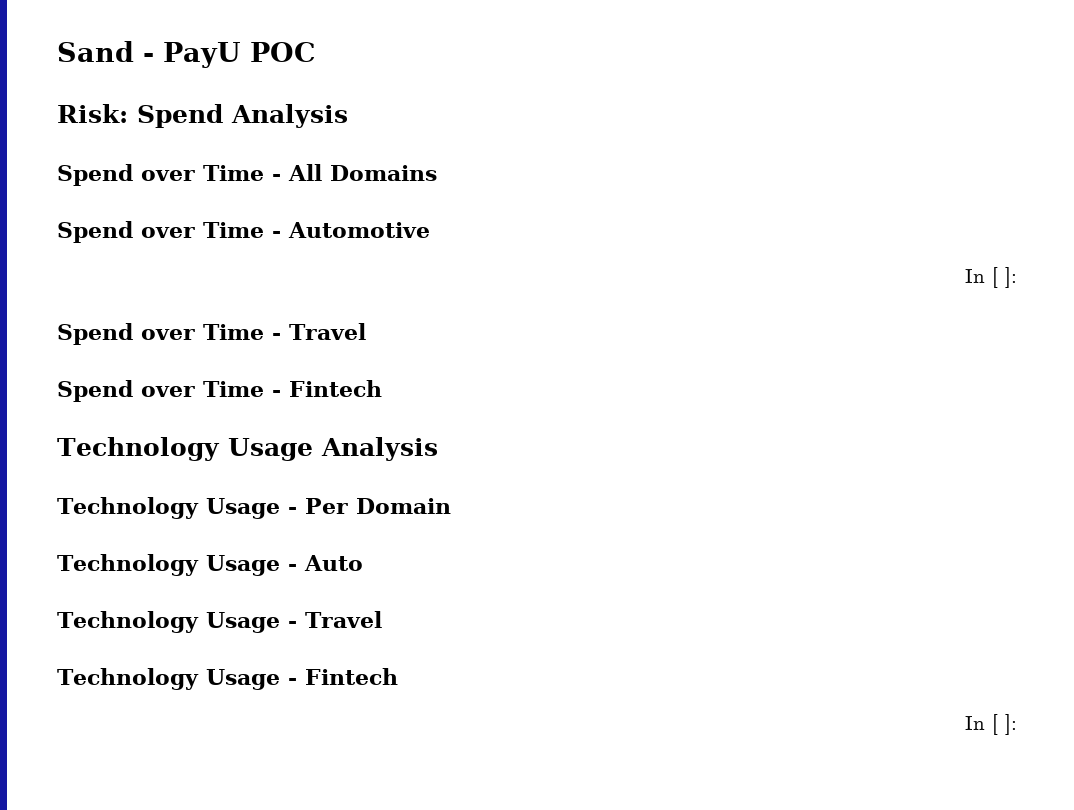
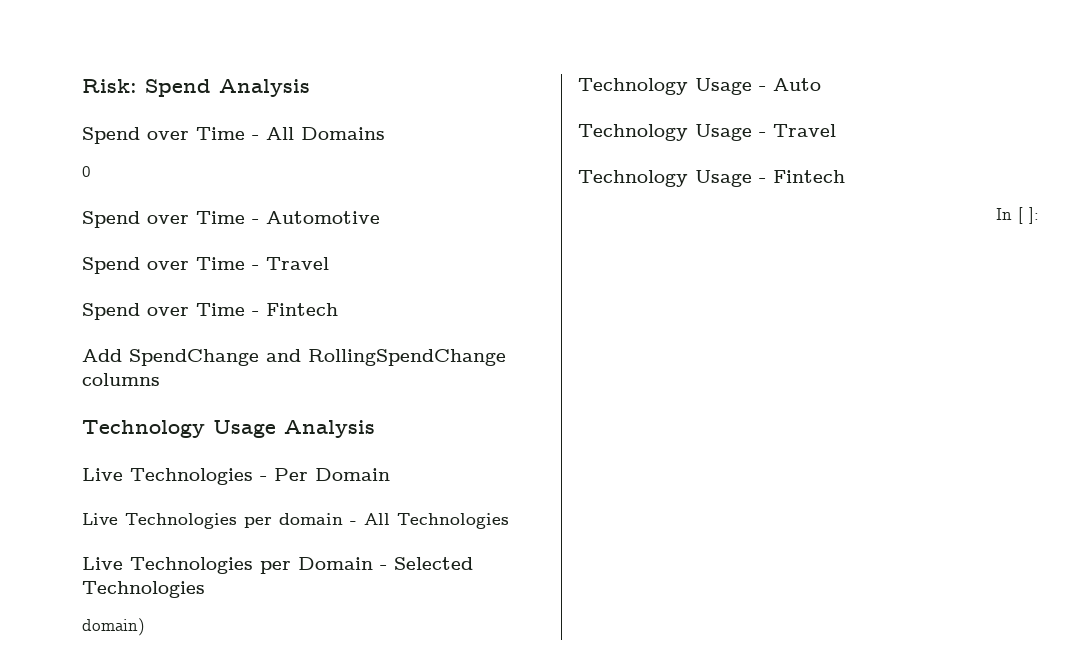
- Sand - PayU POC
+ 0
  Spend over Time - Automotive
- In [ ]:
+ Add SpendChange and RollingSpendChange columns
- Technology Usage - Per Domain
+ Live Technologies - Per Domain
+ Live Technologies per domain - All Technologies
+ Live Technologies per Domain - Selected Technologies
+ domain)

